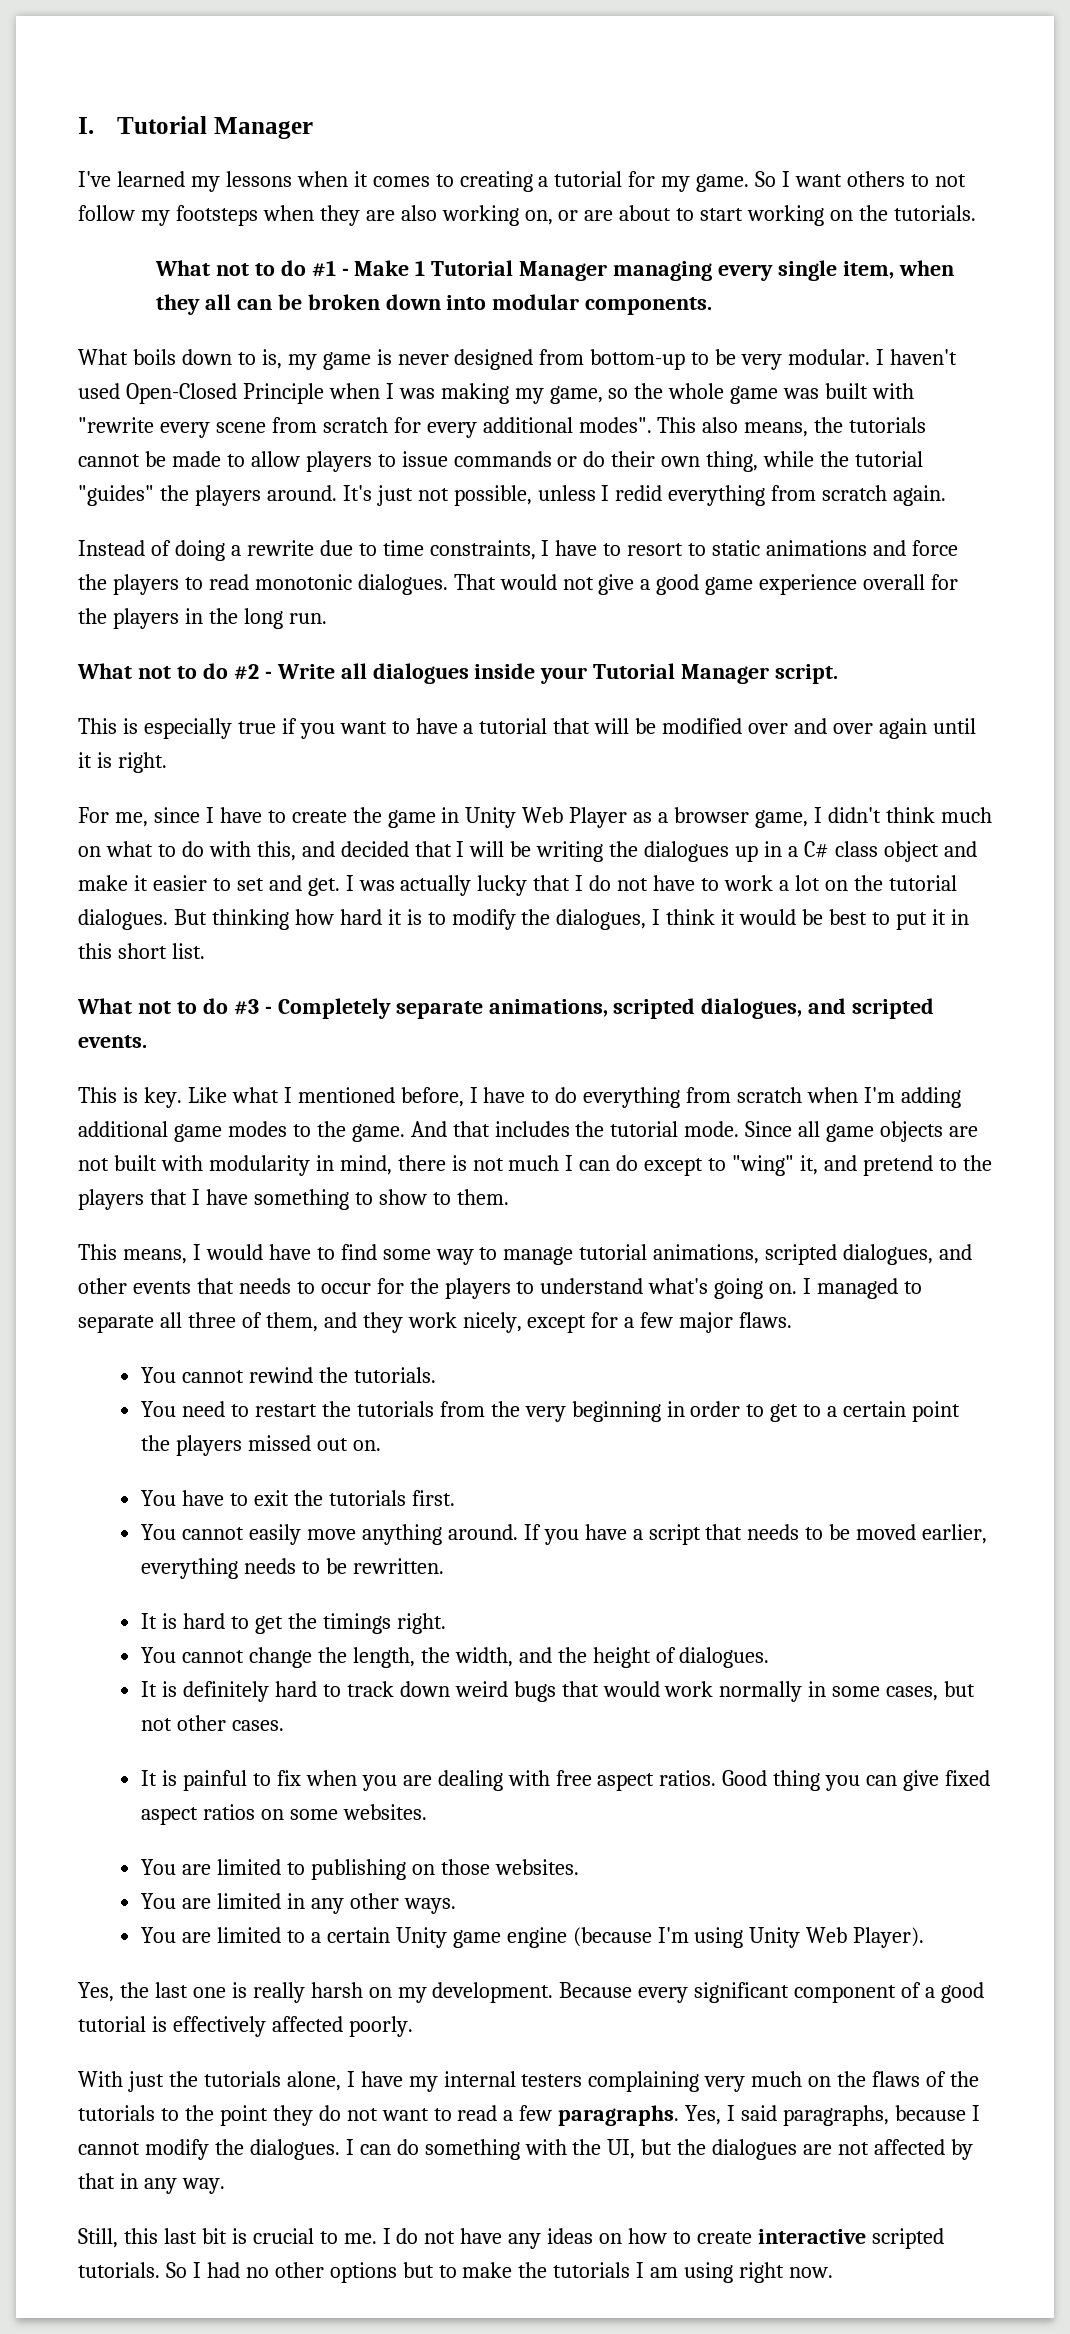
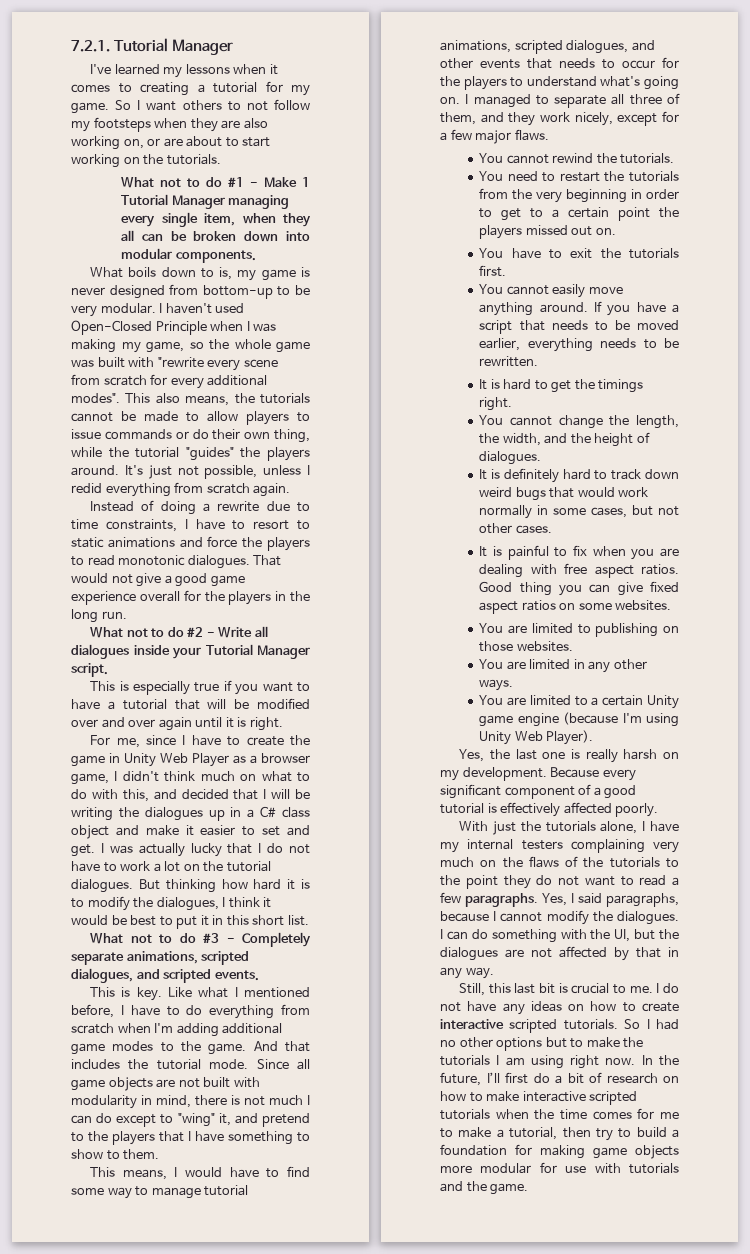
- I. Tutorial Manager
+ 7.2.1. Tutorial Manager
+ In the future, I’ll first do a bit of research on how to make interactive scripted tutorials when the time comes for me to make a tutorial, then try to build a foundation for making game objects more modular for use with tutorials and the game.

